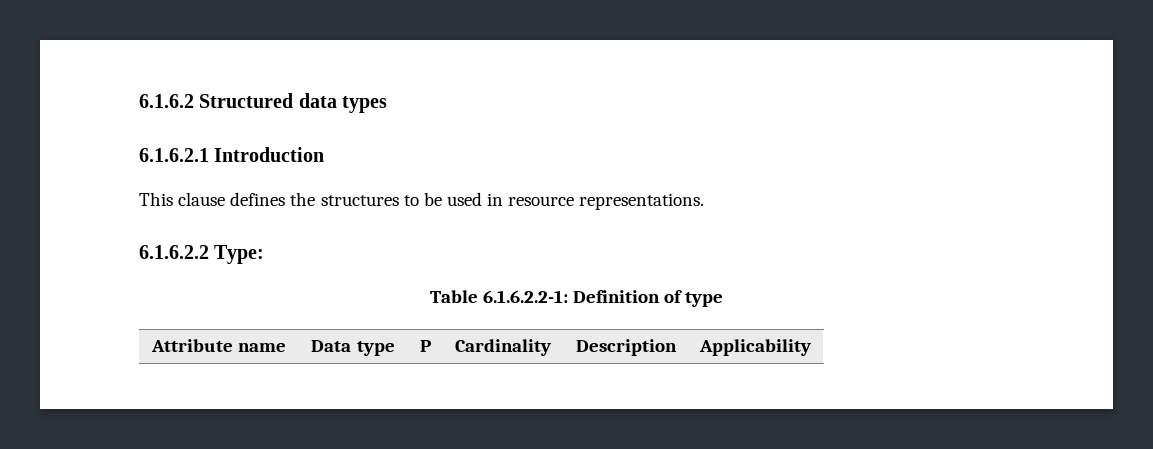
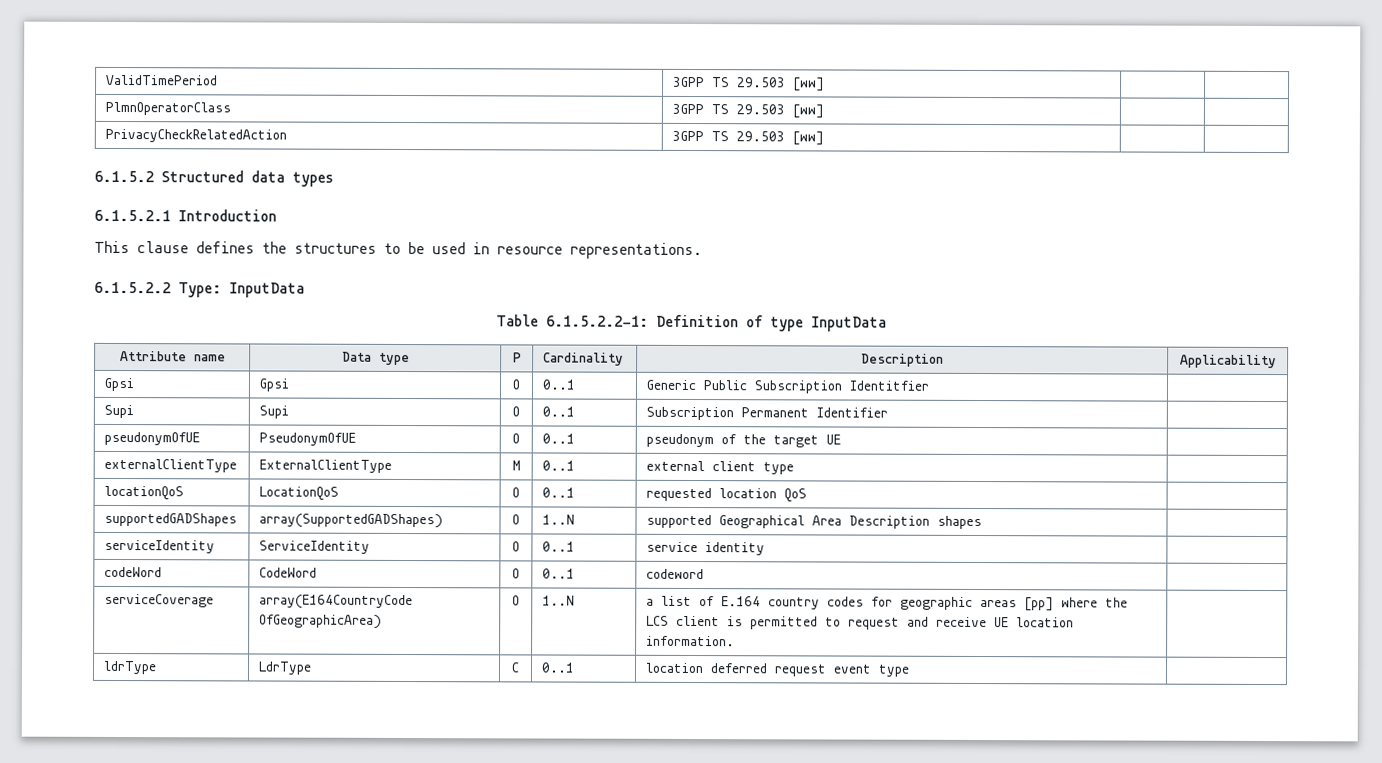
- 6.1.6.2 Structured data types
+ ValidTimePeriod | 3GPP TS 29.503 [ww] | |
+ PlmnOperatorClass | 3GPP TS 29.503 [ww] | |
+ PrivacyCheckRelatedAction | 3GPP TS 29.503 [ww] | |
+ 6.1.5.2 Structured data types
- 6.1.6.2.1 Introduction
+ 6.1.5.2.1 Introduction
- 6.1.6.2.2 Type:
+ 6.1.5.2.2 Type: InputData
- Table 6.1.6.2.2-1: Definition of type
+ Table 6.1.5.2.2-1: Definition of type InputData
+ Gpsi | Gpsi | O | 0..1 | Generic Public Subscription Identitfier |
+ Supi | Supi | O | 0..1 | Subscription Permanent Identifier |
+ pseudonymOfUE | PseudonymOfUE | O | 0..1 | pseudonym of the target UE |
+ externalClientType | ExternalClientType | M | 0..1 | external client type |
+ locationQoS | LocationQoS | O | 0..1 | requested location QoS |
+ supportedGADShapes | array(SupportedGADShapes) | O | 1..N | supported Geographical Area Description shapes |
+ serviceIdentity | ServiceIdentity | O | 0..1 | service identity |
+ codeWord | CodeWord | O | 0..1 | codeword |
+ serviceCoverage | array(E164CountryCode OfGeographicArea) | O | 1..N | a list of E.164 country codes for geographic areas [pp] where the LCS client is permitted to request and receive UE location information. |
+ ldrType | LdrType | C | 0..1 | location deferred request event type |

